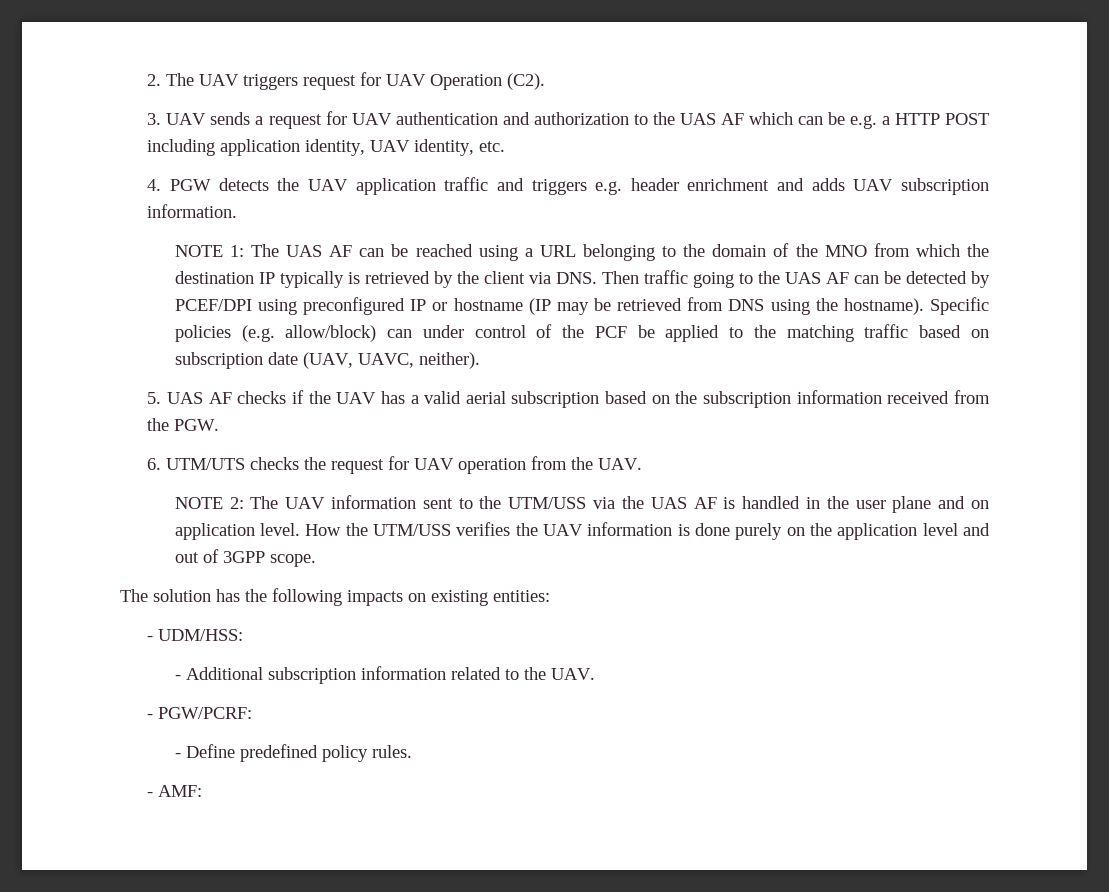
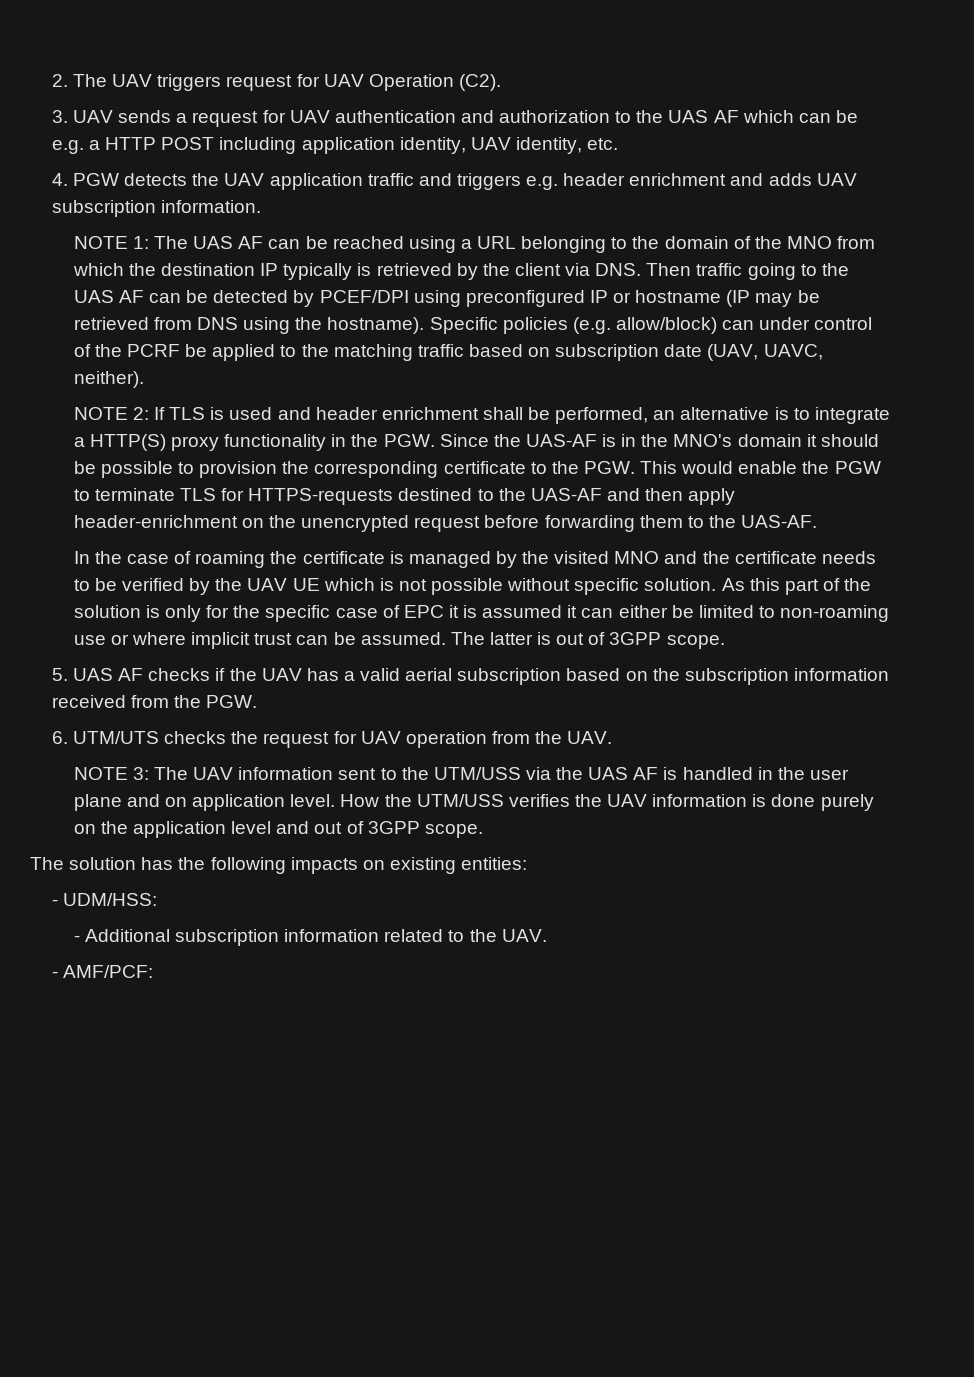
- Specific policies (e.g. allow/block) can under control of the PCF be applied to the matching traffic based on subscription date (UAV, UAVC, neither).
+ Specific policies (e.g. allow/block) can under control of the PCRF be applied to the matching traffic based on subscription date (UAV, UAVC, neither).
+ NOTE 2: If TLS is used and header enrichment shall be performed, an alternative is to integrate a HTTP(S) proxy functionality in the PGW. Since the UAS-AF is in the MNO's domain it should be possible to provision the corresponding certificate to the PGW. This would enable the PGW to terminate TLS for HTTPS-requests destined to the UAS-AF and then apply header-enrichment on the unencrypted request before forwarding them to the UAS-AF.
+ In the case of roaming the certificate is managed by the visited MNO and the certificate needs to be verified by the UAV UE which is not possible without specific solution. As this part of the solution is only for the specific case of EPC it is assumed it can either be limited to non-roaming use or where implicit trust can be assumed. The latter is out of 3GPP scope.
- NOTE 2: The UAV information sent to the UTM/USS via the UAS AF is handled in the user plane and on application level.
+ NOTE 3: The UAV information sent to the UTM/USS via the UAS AF is handled in the user plane and on application level.
- - PGW/PCRF:
- - Define predefined policy rules.
- - AMF:
+ - AMF/PCF:

